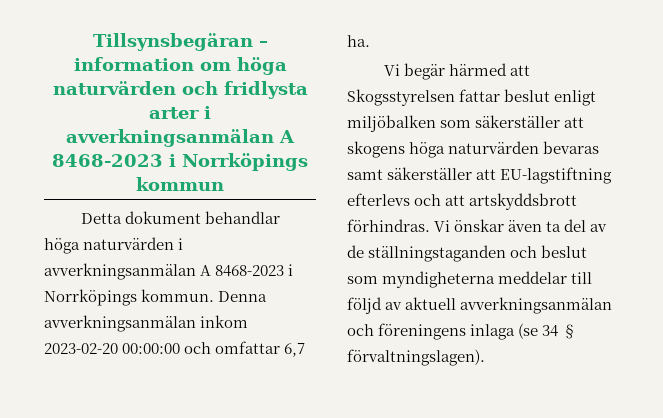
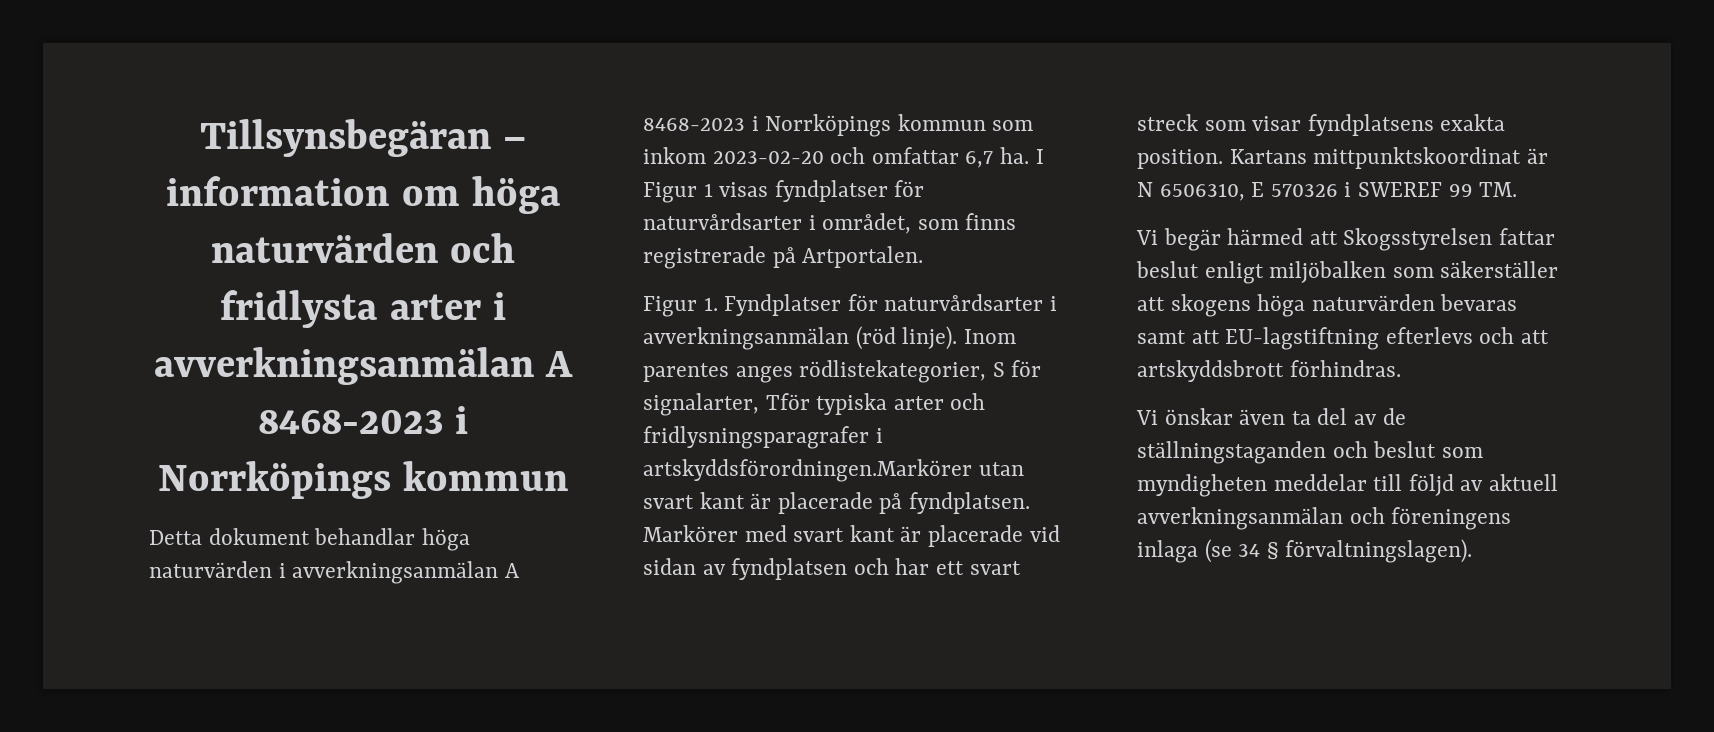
- Detta dokument behandlar höga naturvärden i avverkningsanmälan A 8468-2023 i Norrköpings kommun. Denna avverkningsanmälan inkom 2023-02-20 00:00:00 och omfattar 6,7 ha.
+ Detta dokument behandlar höga naturvärden i avverkningsanmälan A 8468-2023 i Norrköpings kommun som inkom 2023-02-20 och omfattar 6,7 ha. I Figur 1 visas fyndplatser för naturvårdsarter i området, som finns registrerade på Artportalen.
+ Figur 1. Fyndplatser för naturvårdsarter i avverkningsanmälan (röd linje). Inom parentes anges rödlistekategorier, S för signalarter, Tför typiska arter och fridlysningsparagrafer i artskyddsförordningen.Markörer utan svart kant är placerade på fyndplatsen. Markörer med svart kant är placerade vid sidan av fyndplatsen och har ett svart streck som visar fyndplatsens exakta position. Kartans mittpunktskoordinat är N 6506310, E 570326 i SWEREF 99 TM.
- Vi begär härmed att Skogsstyrelsen fattar beslut enligt miljöbalken som säkerställer att skogens höga naturvärden bevaras samt säkerställer att EU-lagstiftning efterlevs och att artskyddsbrott förhindras. Vi önskar även ta del av de ställningstaganden och beslut som myndigheterna meddelar till följd av aktuell avverkningsanmälan och föreningens inlaga (se 34 § förvaltningslagen).
+ Vi begär härmed att Skogsstyrelsen fattar beslut enligt miljöbalken som säkerställer att skogens höga naturvärden bevaras samt att EU-lagstiftning efterlevs och att artskyddsbrott förhindras.
+ Vi önskar även ta del av de ställningstaganden och beslut som myndigheten meddelar till följd av aktuell avverkningsanmälan och föreningens inlaga (se 34 § förvaltningslagen).

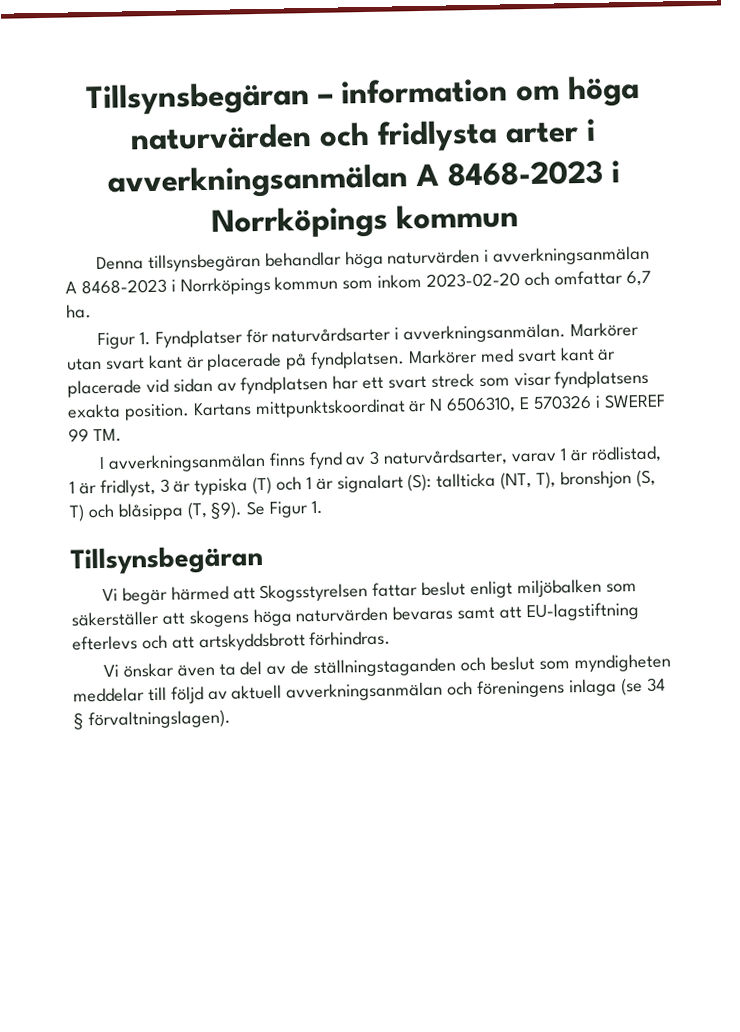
- Detta dokument behandlar höga naturvärden i avverkningsanmälan A 8468-2023 i Norrköpings kommun som inkom 2023-02-20 och omfattar 6,7 ha. I Figur 1 visas fyndplatser för naturvårdsarter i området, som finns registrerade på Artportalen.
+ Denna tillsynsbegäran behandlar höga naturvärden i avverkningsanmälan A 8468-2023 i Norrköpings kommun som inkom 2023-02-20 och omfattar 6,7 ha.
- Figur 1. Fyndplatser för naturvårdsarter i avverkningsanmälan (röd linje). Inom parentes anges rödlistekategorier, S för signalarter, Tför typiska arter och fridlysningsparagrafer i artskyddsförordningen.Markörer utan svart kant är placerade på fyndplatsen.
+ Figur 1. Fyndplatser för naturvårdsarter i avverkningsanmälan. Markörer utan svart kant är placerade på fyndplatsen.
- Markörer med svart kant är placerade vid sidan av fyndplatsen och har ett svart streck som visar fyndplatsens exakta position.
+ Markörer med svart kant är placerade vid sidan av fyndplatsen har ett svart streck som visar fyndplatsens exakta position.
+ I avverkningsanmälan finns fynd av 3 naturvårdsarter, varav 1 är rödlistad, 1 är fridlyst, 3 är typiska (T) och 1 är signalart (S): tallticka (NT, T), bronshjon (S, T) och blåsippa (T, §9). Se Figur 1.
+ Tillsynsbegäran

